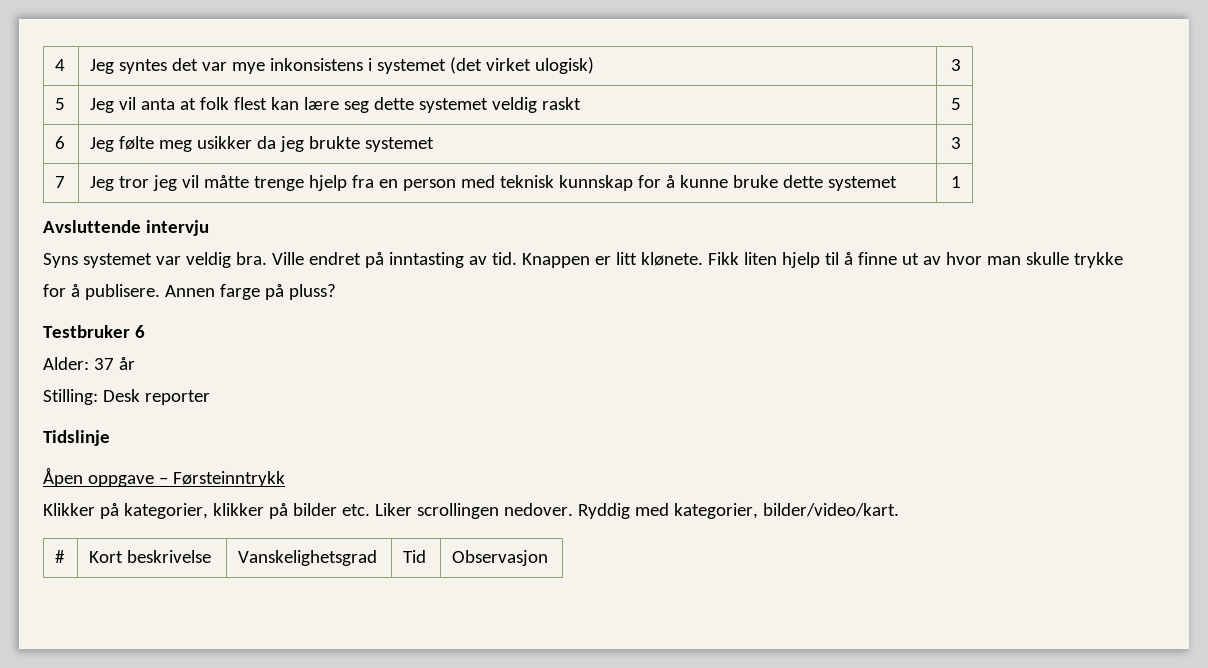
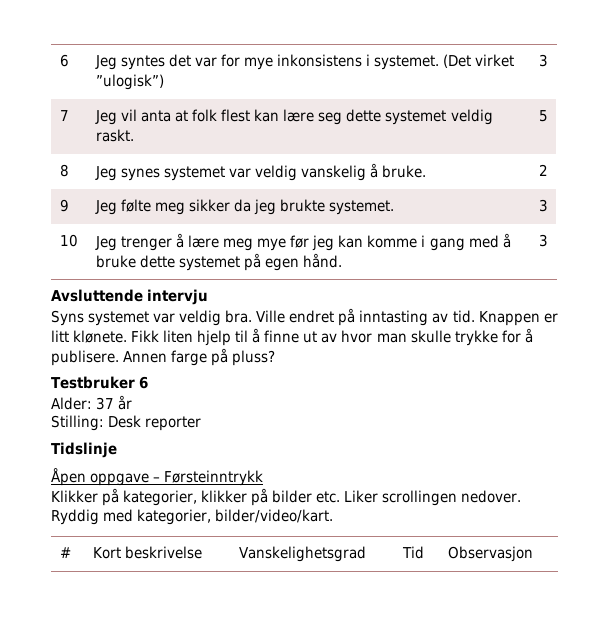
- 4 | Jeg syntes det var mye inkonsistens i systemet (det virket ulogisk) | 3
- 5 | Jeg vil anta at folk flest kan lære seg dette systemet veldig raskt | 5
+ 6 | Jeg syntes det var for mye inkonsistens i systemet. (Det virket ”ulogisk”) | 3
+ 7 | Jeg vil anta at folk flest kan lære seg dette systemet veldig raskt. | 5
- 6 | Jeg følte meg usikker da jeg brukte systemet | 3
- 7 | Jeg tror jeg vil måtte trenge hjelp fra en person med teknisk kunnskap for å kunne bruke dette systemet | 1
+ 8 | Jeg synes systemet var veldig vanskelig å bruke. | 2
+ 9 | Jeg følte meg sikker da jeg brukte systemet. | 3
+ 10 | Jeg trenger å lære meg mye før jeg kan komme i gang med å bruke dette systemet på egen hånd. | 3

